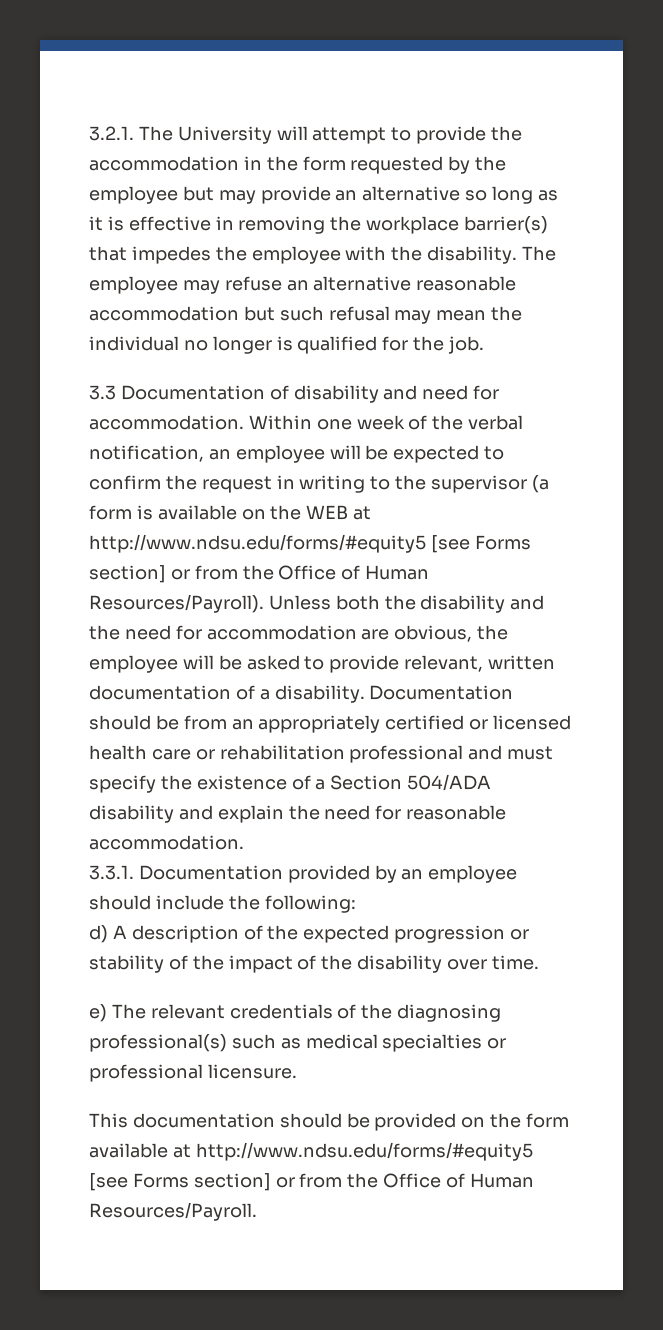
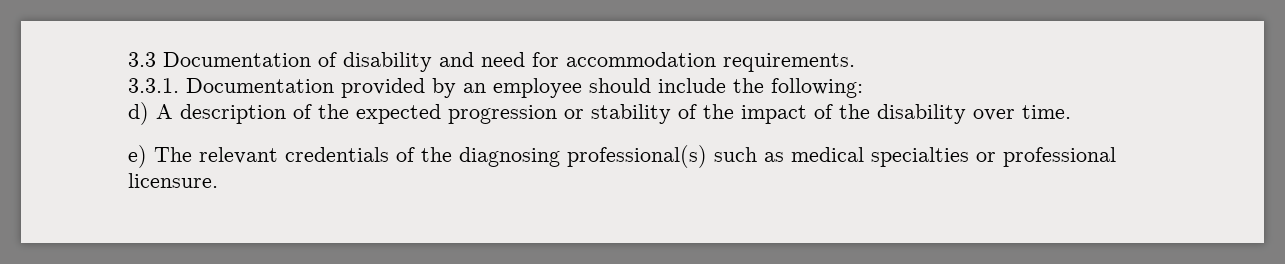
- 3.2.1. The University will attempt to provide the accommodation in the form requested by the employee but may provide an alternative so long as it is effective in removing the workplace barrier(s) that impedes the employee with the disability. The employee may refuse an alternative reasonable accommodation but such refusal may mean the individual no longer is qualified for the job.
- 3.3 Documentation of disability and need for accommodation. Within one week of the verbal notification, an employee will be expected to confirm the request in writing to the supervisor (a form is available on the WEB at http://www.ndsu.edu/forms/#equity5 [see Forms section] or from the Office of Human Resources/Payroll). Unless both the disability and the need for accommodation are obvious, the employee will be asked to provide relevant, written documentation of a disability. Documentation should be from an appropriately certified or licensed health care or rehabilitation professional and must specify the existence of a Section 504/ADA disability and explain the need for reasonable accommodation.
+ 3.3 Documentation of disability and need for accommodation requirements.
- This documentation should be provided on the form available at http://www.ndsu.edu/forms/#equity5 [see Forms section] or from the Office of Human Resources/Payroll.

